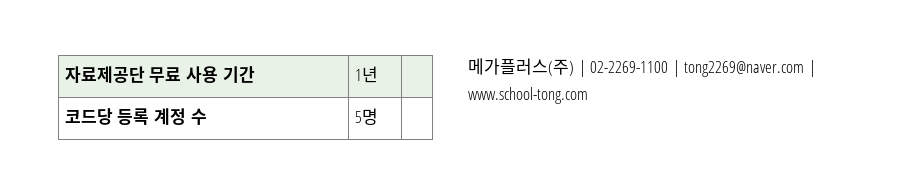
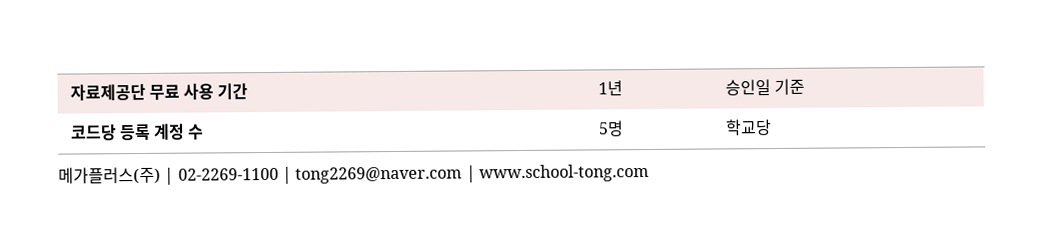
- 자료제공단 무료 사용 기간 | 1년 |
+ 자료제공단 무료 사용 기간 | 1년 | 승인일 기준
- 코드당 등록 계정 수 | 5명 |
+ 코드당 등록 계정 수 | 5명 | 학교당

